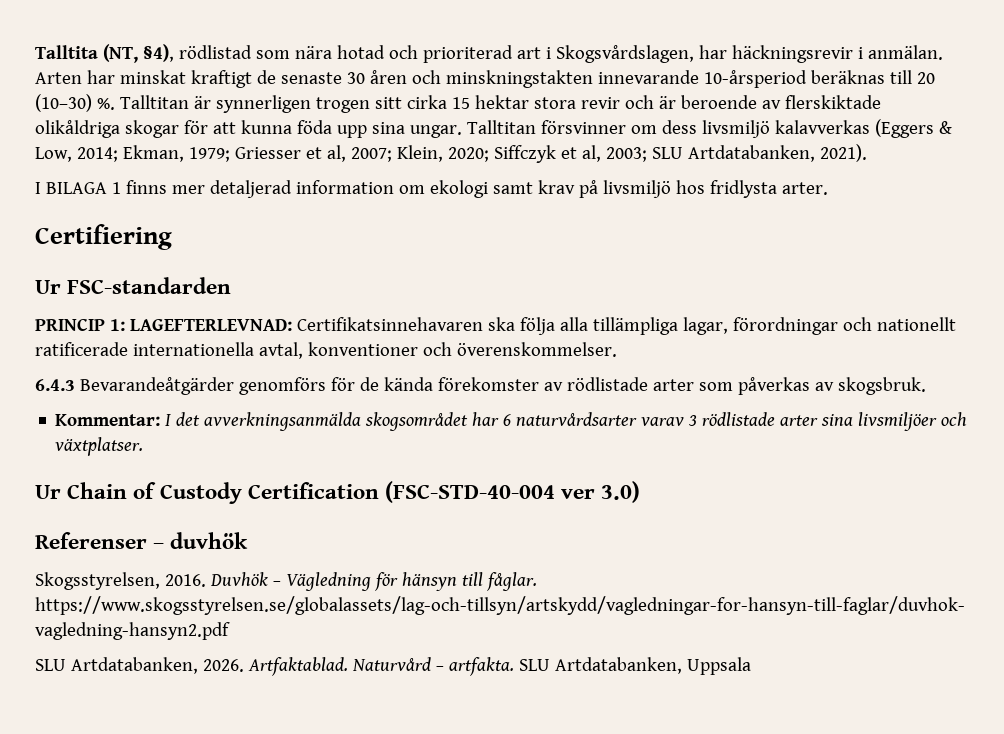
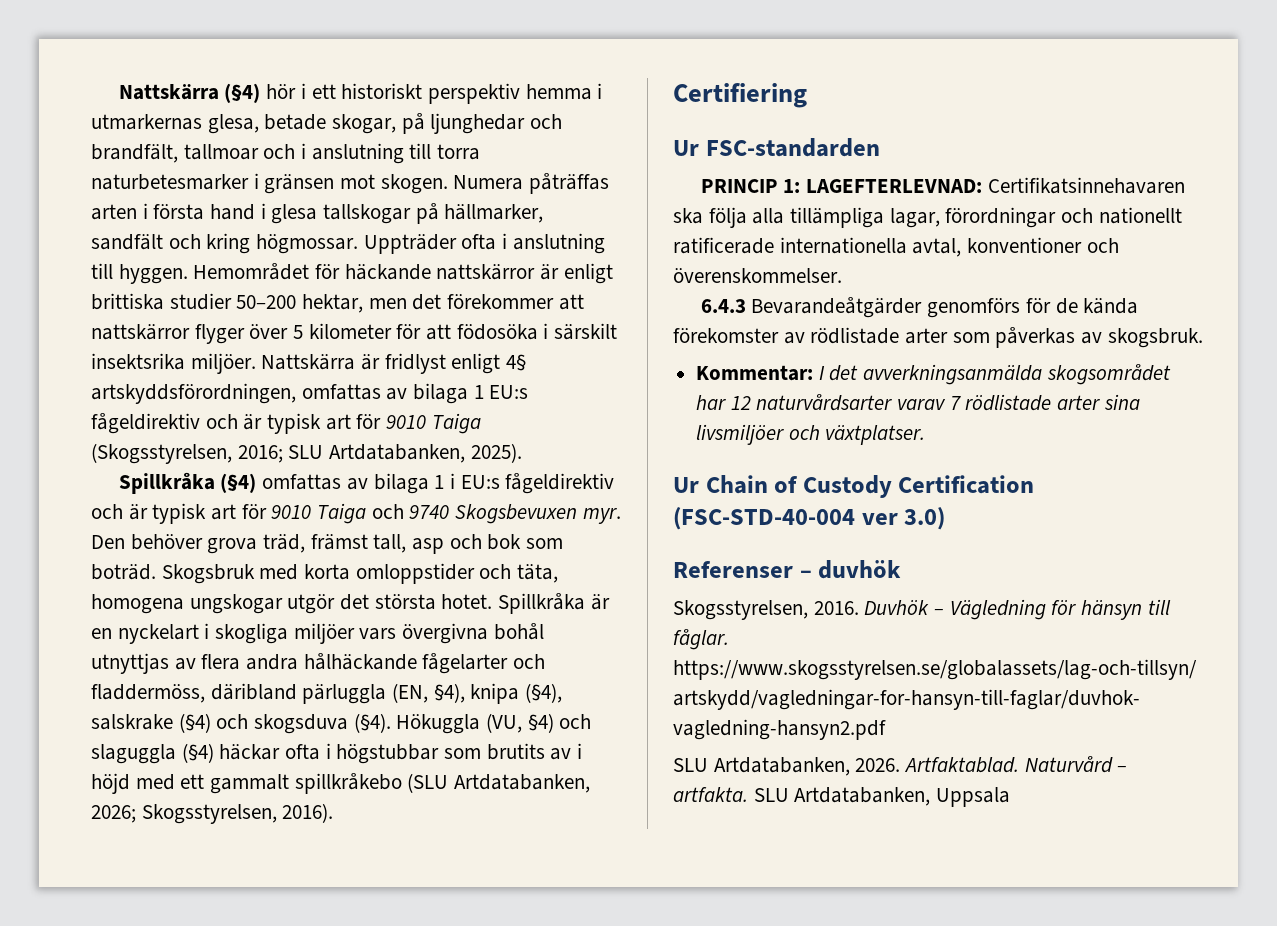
- Talltita (NT, §4), rödlistad som nära hotad och prioriterad art i Skogsvårdslagen, har häckningsrevir i anmälan. Arten har minskat kraftigt de senaste 30 åren och minskningstakten innevarande 10-årsperiod beräknas till 20 (10–30) %. Talltitan är synnerligen trogen sitt cirka 15 hektar stora revir och är beroende av flerskiktade olikåldriga skogar för att kunna föda upp sina ungar. Talltitan försvinner om dess livsmiljö kalavverkas (Eggers & Low, 2014; Ekman, 1979; Griesser et al, 2007; Klein, 2020; Siffczyk et al, 2003; SLU Artdatabanken, 2021).
- I BILAGA 1 finns mer detaljerad information om ekologi samt krav på livsmiljö hos fridlysta arter.
+ Nattskärra (§4) hör i ett historiskt perspektiv hemma i utmarkernas glesa, betade skogar, på ljunghedar och brandfält, tallmoar och i anslutning till torra naturbetesmarker i gränsen mot skogen. Numera påträffas arten i första hand i glesa tallskogar på hällmarker, sandfält och kring högmossar. Uppträder ofta i anslutning till hyggen. Hemområdet för häckande nattskärror är enligt brittiska studier 50–200 hektar, men det förekommer att nattskärror flyger över 5 kilometer för att födosöka i särskilt insektsrika miljöer. Nattskärra är fridlyst enligt 4§ artskyddsförordningen, omfattas av bilaga 1 EU:s fågeldirektiv och är typisk art för 9010 Taiga (Skogsstyrelsen, 2016; SLU Artdatabanken, 2025).
+ Spillkråka (§4) omfattas av bilaga 1 i EU:s fågeldirektiv och är typisk art för 9010 Taiga och 9740 Skogsbevuxen myr. Den behöver grova träd, främst tall, asp och bok som boträd. Skogsbruk med korta omloppstider och täta, homogena ungskogar utgör det största hotet. Spillkråka är en nyckelart i skogliga miljöer vars övergivna bohål utnyttjas av flera andra hålhäckande fågelarter och fladdermöss, däribland pärluggla (EN, §4), knipa (§4), salskrake (§4) och skogsduva (§4). Hökuggla (VU, §4) och slaguggla (§4) häckar ofta i högstubbar som brutits av i höjd med ett gammalt spillkråkebo (SLU Artdatabanken, 2026; Skogsstyrelsen, 2016).
- Kommentar: I det avverkningsanmälda skogsområdet har 6 naturvårdsarter varav 3 rödlistade arter sina livsmiljöer och växtplatser.
+ Kommentar: I det avverkningsanmälda skogsområdet har 12 naturvårdsarter varav 7 rödlistade arter sina livsmiljöer och växtplatser.

